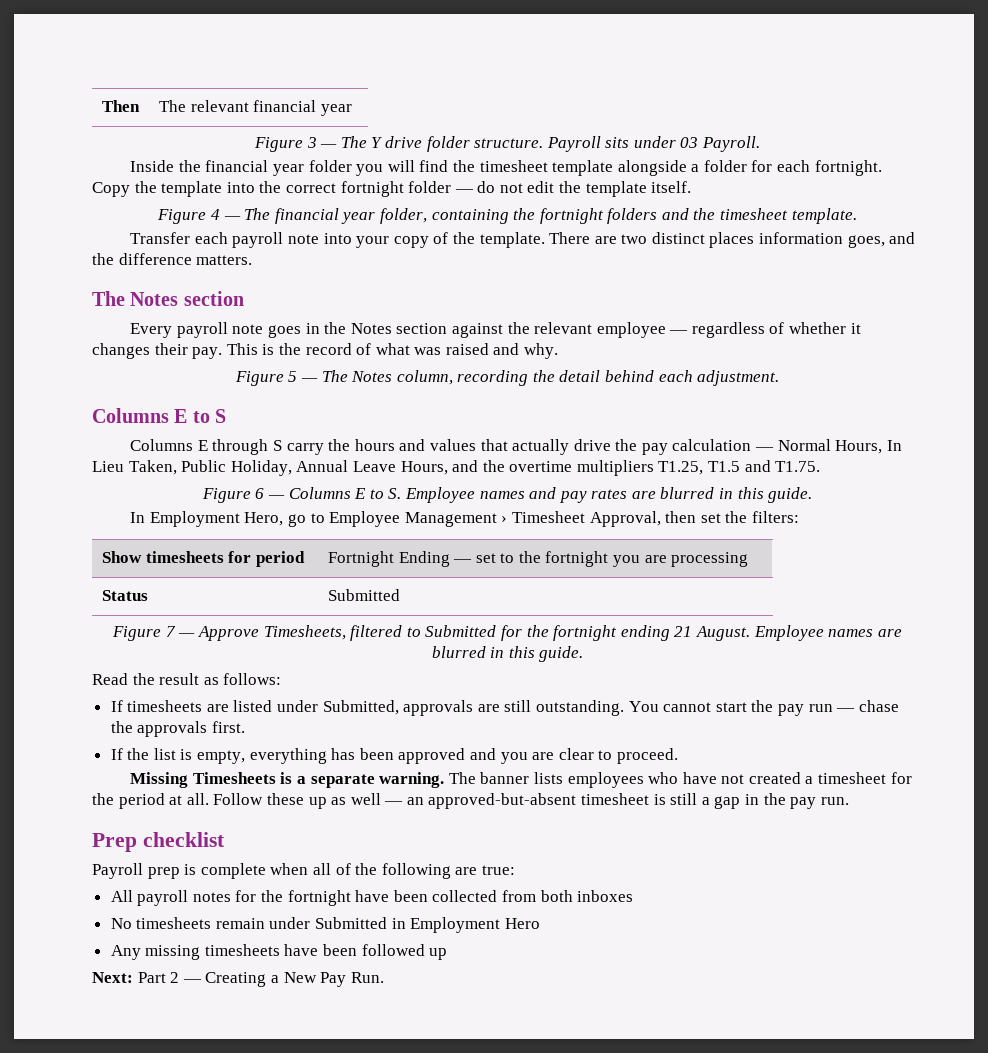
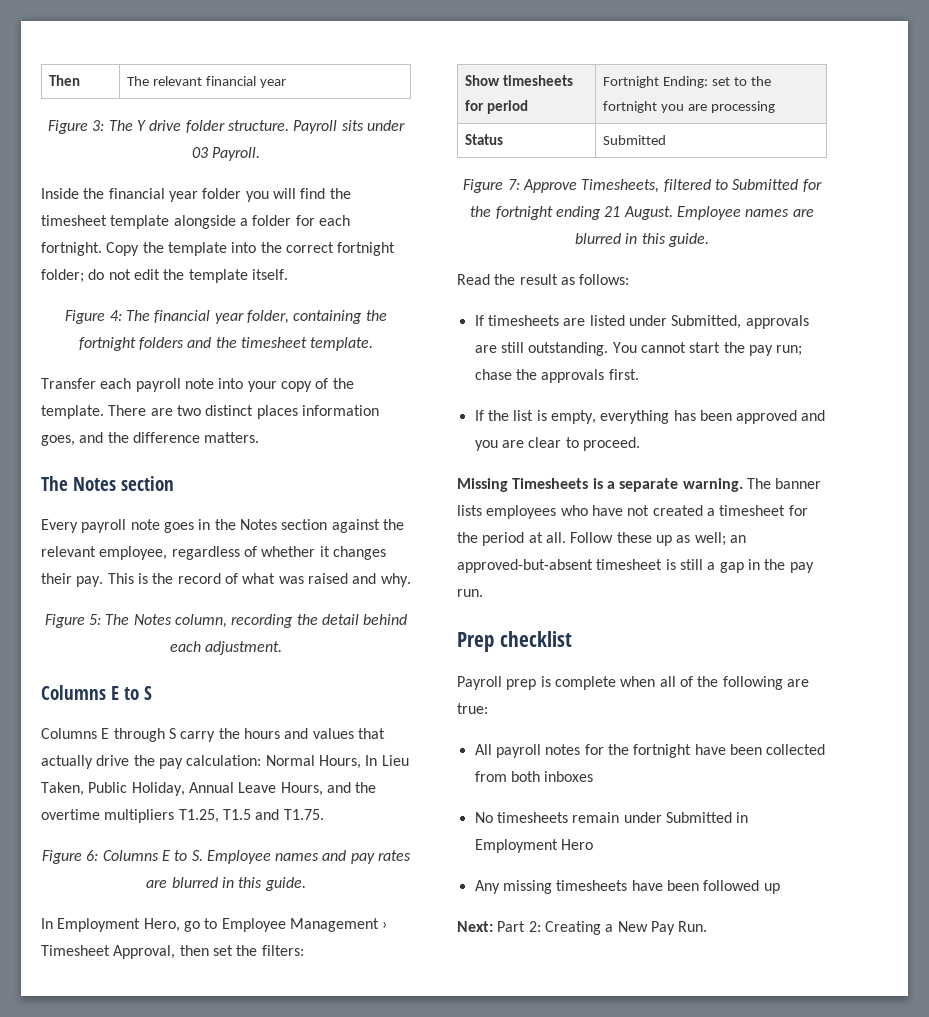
- Figure 3 — The Y drive folder structure.
+ Figure 3: The Y drive folder structure.
- Copy the template into the correct fortnight folder — do not edit the template itself.
+ Copy the template into the correct fortnight folder; do not edit the template itself.
- Figure 4 — The financial year folder, containing the fortnight folders and the timesheet template.
+ Figure 4: The financial year folder, containing the fortnight folders and the timesheet template.
- Every payroll note goes in the Notes section against the relevant employee — regardless of whether it changes their pay.
+ Every payroll note goes in the Notes section against the relevant employee, regardless of whether it changes their pay.
- Figure 5 — The Notes column, recording the detail behind each adjustment.
+ Figure 5: The Notes column, recording the detail behind each adjustment.
- Columns E through S carry the hours and values that actually drive the pay calculation — Normal Hours, In Lieu Taken, Public Holiday, Annual Leave Hours, and the overtime multipliers T1.25, T1.5 and T1.75.
+ Columns E through S carry the hours and values that actually drive the pay calculation: Normal Hours, In Lieu Taken, Public Holiday, Annual Leave Hours, and the overtime multipliers T1.25, T1.5 and T1.75.
- Figure 6 — Columns E to S. Employee names and pay rates are blurred in this guide.
+ Figure 6: Columns E to S. Employee names and pay rates are blurred in this guide.
- Show timesheets for period | Fortnight Ending — set to the fortnight you are processing
+ Show timesheets for period | Fortnight Ending: set to the fortnight you are processing
- Figure 7 — Approve Timesheets, filtered to Submitted for the fortnight ending 21 August.
+ Figure 7: Approve Timesheets, filtered to Submitted for the fortnight ending 21 August.
- You cannot start the pay run — chase the approvals first.
+ You cannot start the pay run; chase the approvals first.
- Follow these up as well — an approved-but-absent timesheet is still a gap in the pay run.
+ Follow these up as well; an approved-but-absent timesheet is still a gap in the pay run.
- Next: Part 2 — Creating a New Pay Run.
+ Next: Part 2: Creating a New Pay Run.

